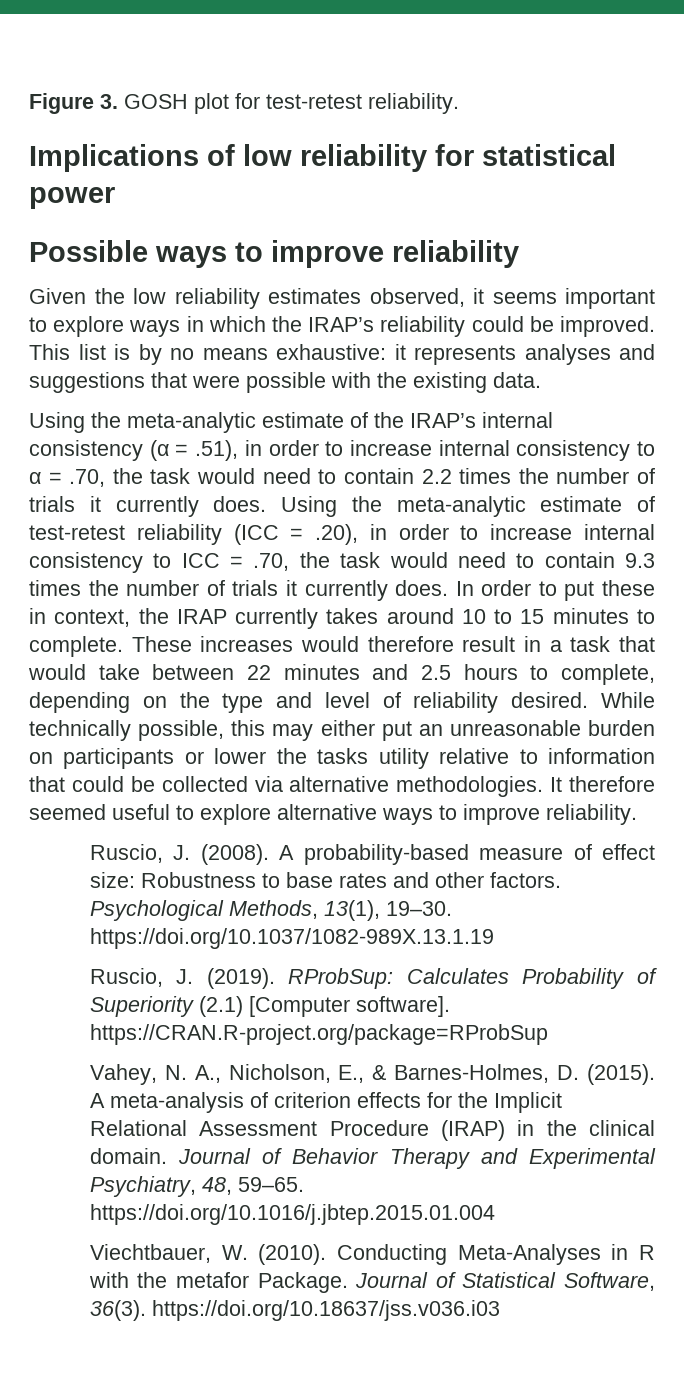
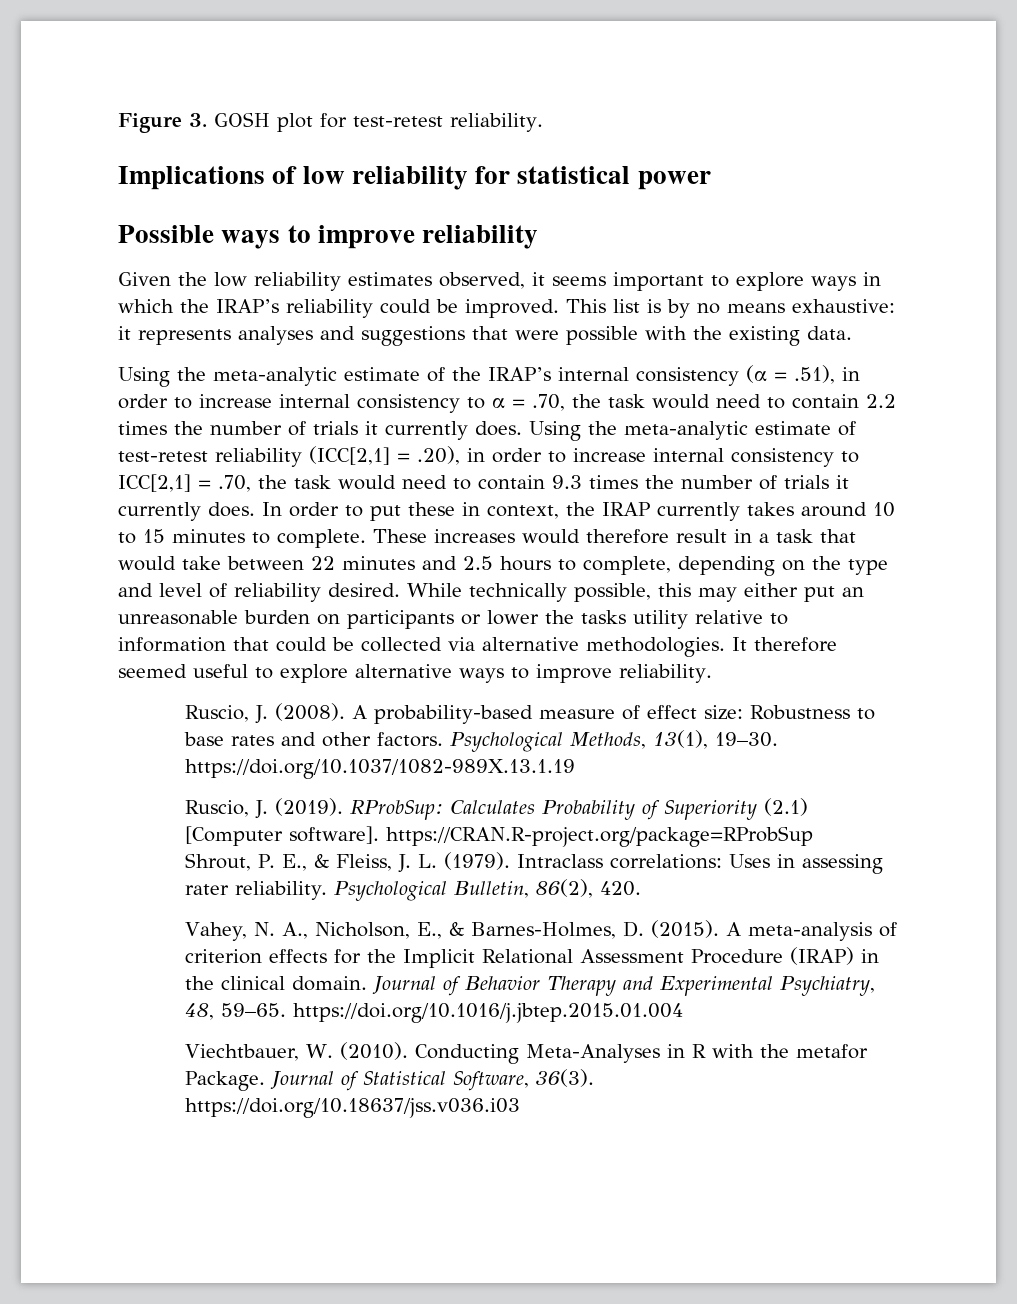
- Using the meta-analytic estimate of test-retest reliability (ICC = .20), in order to increase internal consistency to ICC = .70, the task would need to contain 9.3 times the number of trials it currently does.
+ Using the meta-analytic estimate of test-retest reliability (ICC[2,1] = .20), in order to increase internal consistency to ICC[2,1] = .70, the task would need to contain 9.3 times the number of trials it currently does.
+ Shrout, P. E., & Fleiss, J. L. (1979). Intraclass correlations: Uses in assessing rater reliability. Psychological Bulletin, 86(2), 420.

